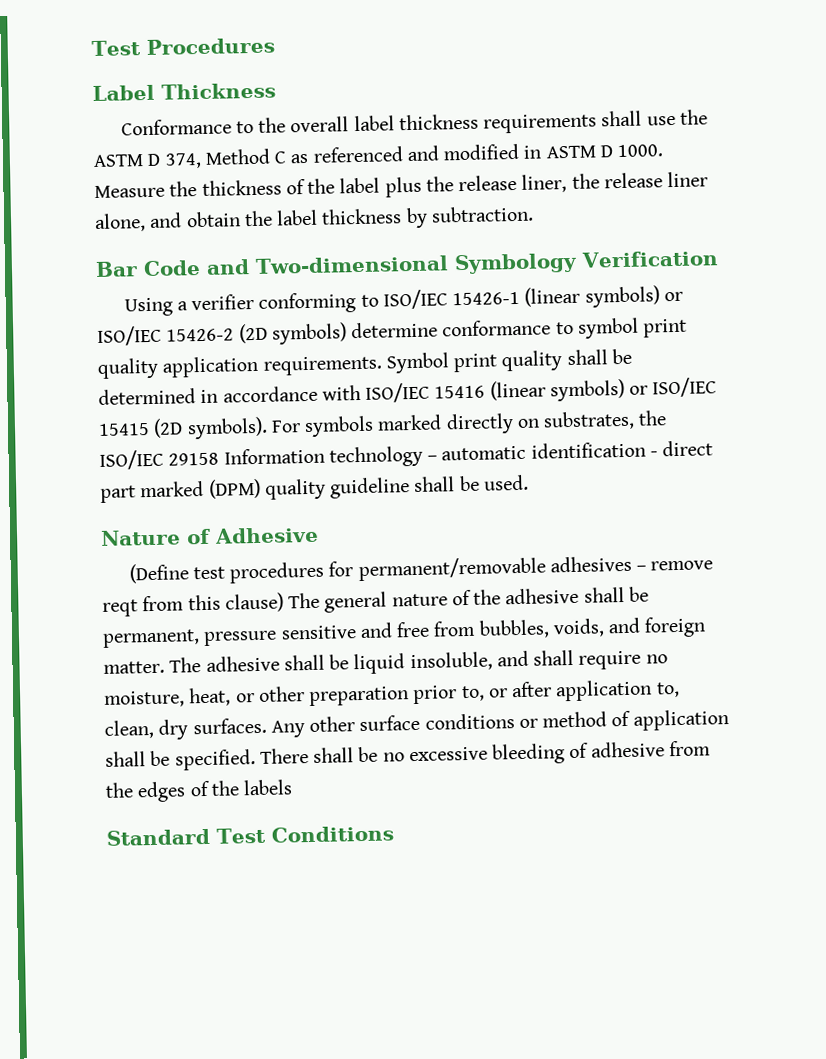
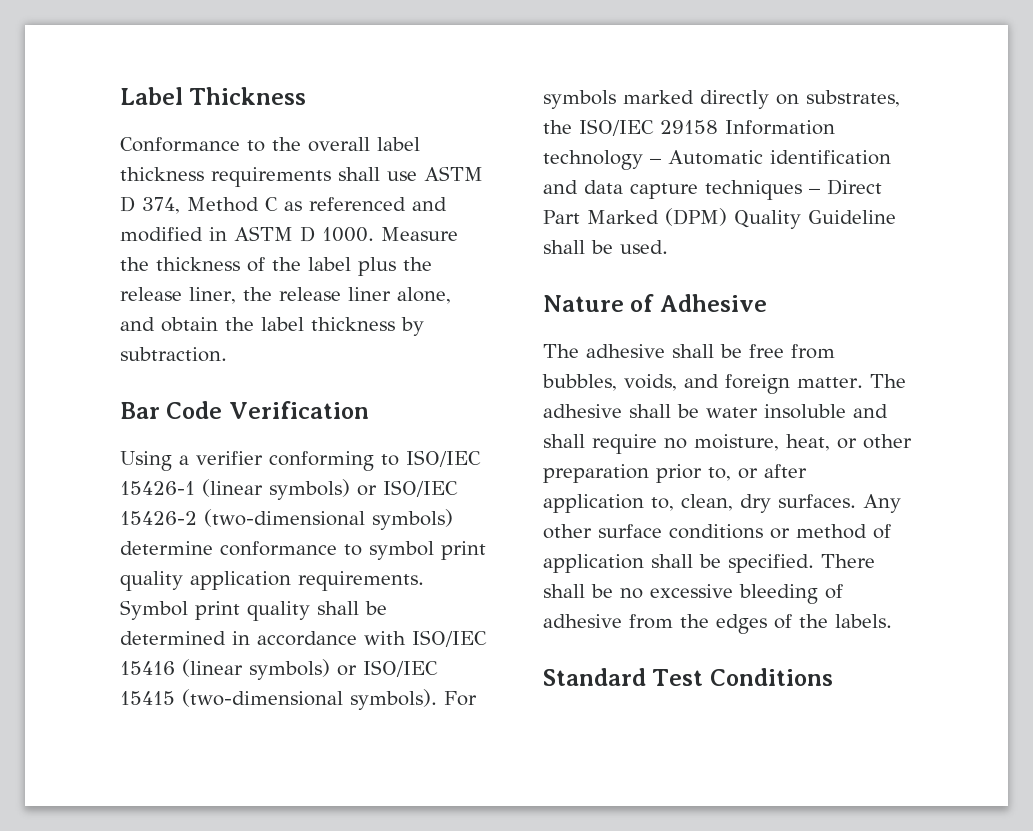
- Test Procedures
- Conformance to the overall label thickness requirements shall use the ASTM D 374, Method C as referenced and modified in ASTM D 1000.
+ Conformance to the overall label thickness requirements shall use ASTM D 374, Method C as referenced and modified in ASTM D 1000.
- Bar Code and Two-dimensional Symbology Verification
+ Bar Code Verification
- Using a verifier conforming to ISO/IEC 15426-1 (linear symbols) or ISO/IEC 15426-2 (2D symbols) determine conformance to symbol print quality application requirements.
+ Using a verifier conforming to ISO/IEC 15426-1 (linear symbols) or ISO/IEC 15426-2 (two-dimensional symbols) determine conformance to symbol print quality application requirements.
- Symbol print quality shall be determined in accordance with ISO/IEC 15416 (linear symbols) or ISO/IEC 15415 (2D symbols).
+ Symbol print quality shall be determined in accordance with ISO/IEC 15416 (linear symbols) or ISO/IEC 15415 (two-dimensional symbols).
- For symbols marked directly on substrates, the ISO/IEC 29158 Information technology – automatic identification - direct part marked (DPM) quality guideline shall be used.
+ For symbols marked directly on substrates, the ISO/IEC 29158 Information technology – Automatic identification and data capture techniques – Direct Part Marked (DPM) Quality Guideline shall be used.
- (Define test procedures for permanent/removable adhesives – remove reqt from this clause) The general nature of the adhesive shall be permanent, pressure sensitive and free from bubbles, voids, and foreign matter.
+ The adhesive shall be free from bubbles, voids, and foreign matter.
- The adhesive shall be liquid insoluble, and shall require no moisture, heat, or other preparation prior to, or after application to, clean, dry surfaces.
+ The adhesive shall be water insoluble and shall require no moisture, heat, or other preparation prior to, or after application to, clean, dry surfaces.
- There shall be no excessive bleeding of adhesive from the edges of the labels
+ There shall be no excessive bleeding of adhesive from the edges of the labels.

